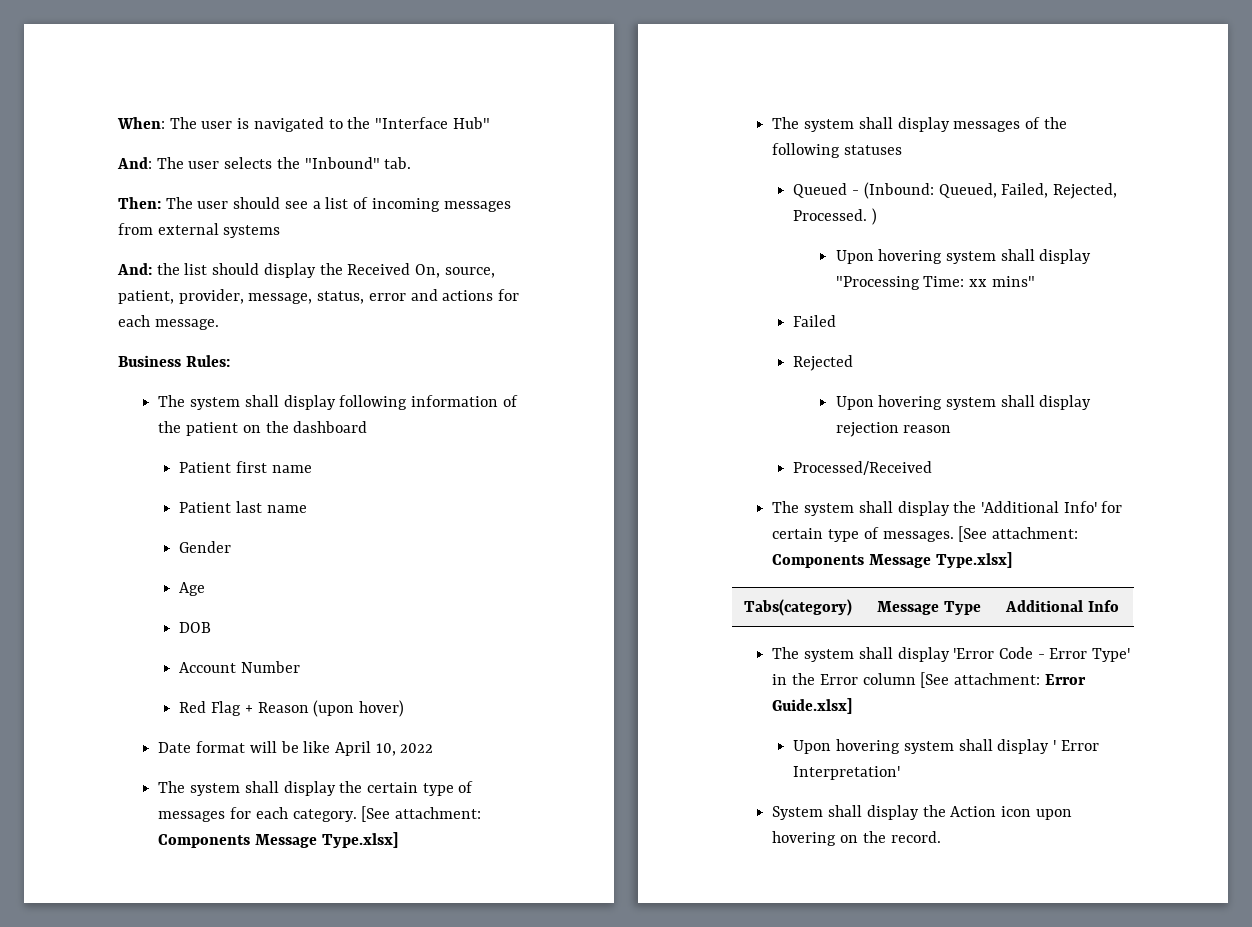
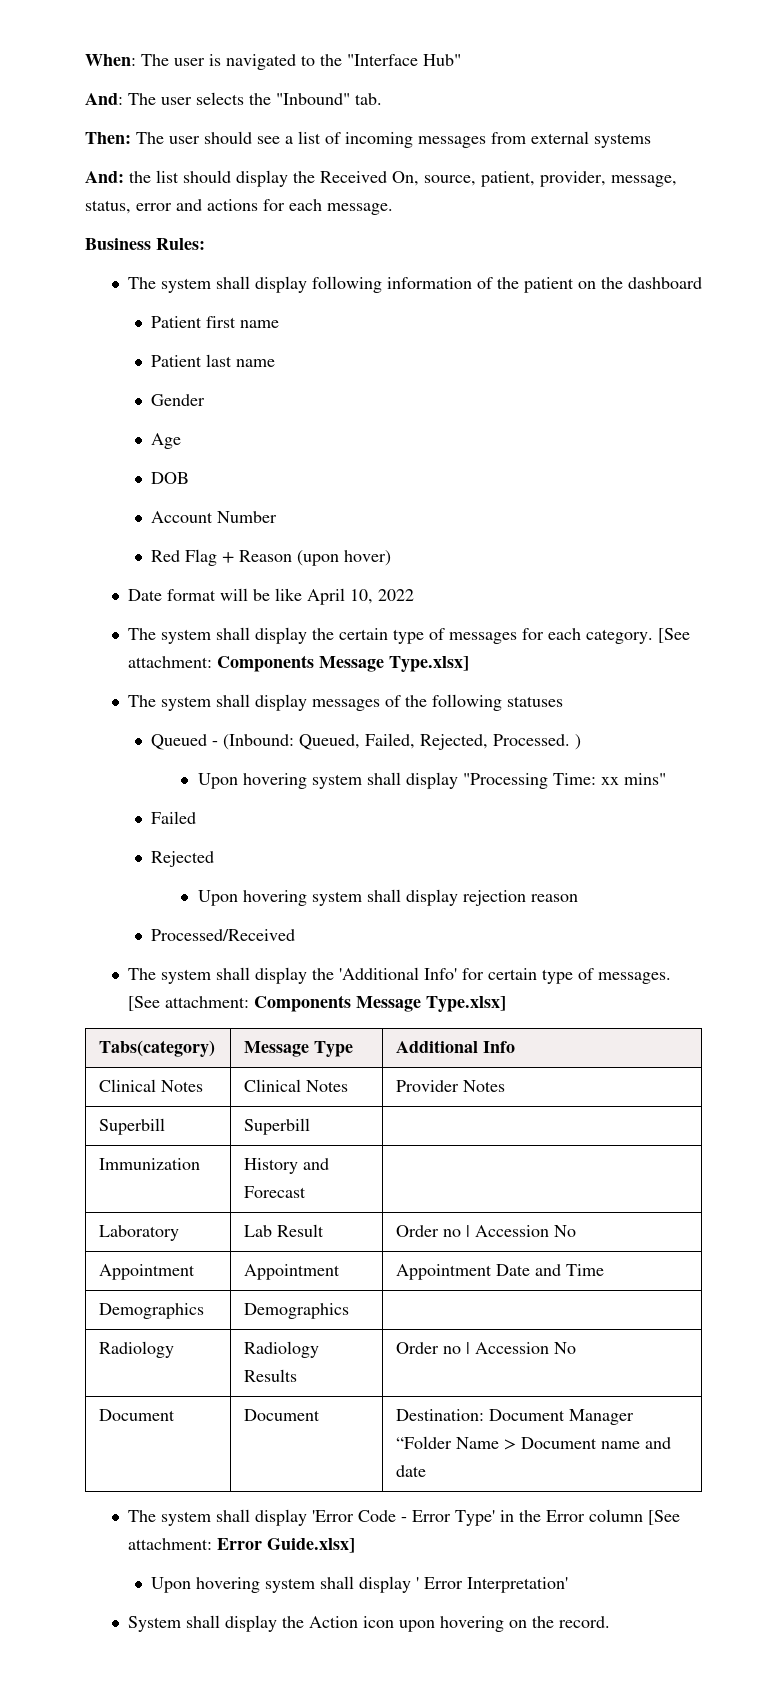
+ Clinical Notes | Clinical Notes | Provider Notes
+ Superbill | Superbill |
+ Immunization | History and Forecast |
+ Laboratory | Lab Result | Order no | Accession No
+ Appointment | Appointment | Appointment Date and Time
+ Demographics | Demographics |
+ Radiology | Radiology Results | Order no | Accession No
+ Document | Document | Destination: Document Manager “Folder Name > Document name and date

